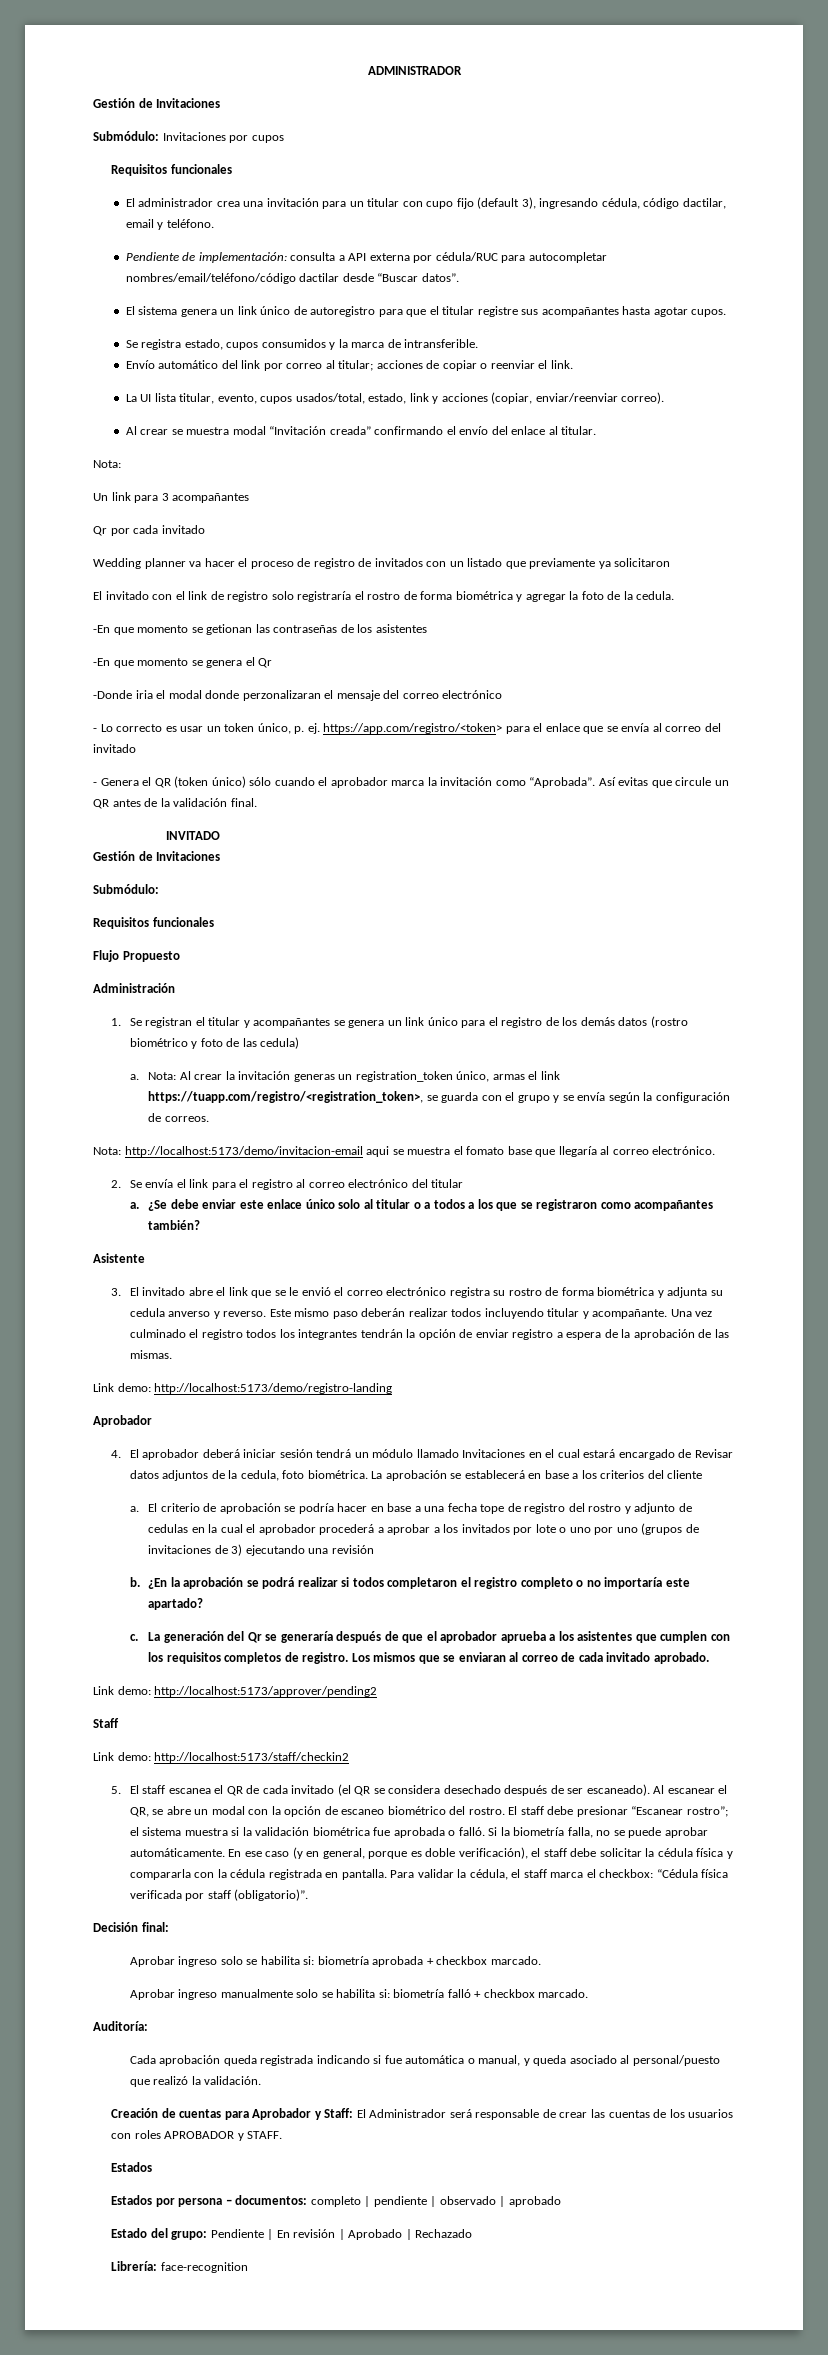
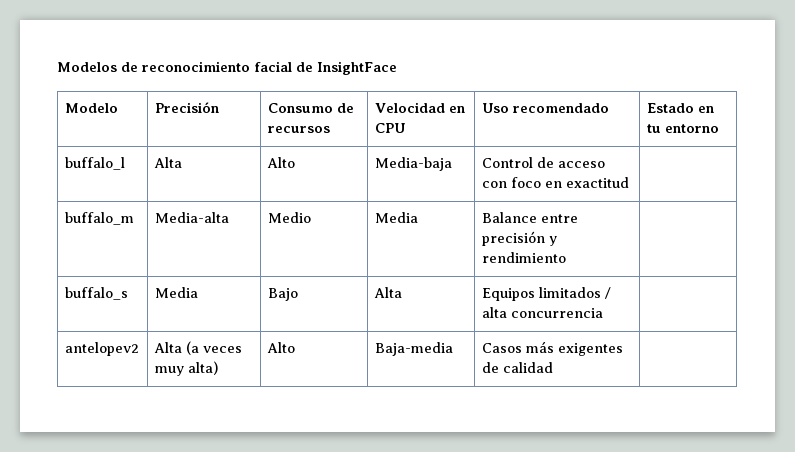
- ADMINISTRADOR
- Gestión de Invitaciones
- Submódulo: Invitaciones por cupos
- Requisitos funcionales
- El administrador crea una invitación para un titular con cupo fijo (default 3), ingresando cédula, código dactilar, email y teléfono.
- Pendiente de implementación: consulta a API externa por cédula/RUC para autocompletar nombres/email/teléfono/código dactilar desde “Buscar datos”.
- El sistema genera un link único de autoregistro para que el titular registre sus acompañantes hasta agotar cupos.
- Se registra estado, cupos consumidos y la marca de intransferible.
- Envío automático del link por correo al titular; acciones de copiar o reenviar el link.
- La UI lista titular, evento, cupos usados/total, estado, link y acciones (copiar, enviar/reenviar correo).
- Al crear se muestra modal “Invitación creada” confirmando el envío del enlace al titular.
- Nota:
- Un link para 3 acompañantes
- Qr por cada invitado
- Wedding planner va hacer el proceso de registro de invitados con un listado que previamente ya solicitaron
- El invitado con el link de registro solo registraría el rostro de forma biométrica y agregar la foto de la cedula.
- -En que momento se getionan las contraseñas de los asistentes
- -En que momento se genera el Qr
- -Donde iria el modal donde perzonalizaran el mensaje del correo electrónico
- - Lo correcto es usar un token único, p. ej. https://app.com/registro/<token> para el enlace que se envía al correo del invitado
- - Genera el QR (token único) sólo cuando el aprobador marca la invitación como “Aprobada”. Así evitas que circule un QR antes de la validación final.
- INVITADO
- Gestión de Invitaciones
- Submódulo:
- Requisitos funcionales
- Flujo Propuesto
- Administración
- 1. Se registran el titular y acompañantes se genera un link único para el registro de los demás datos (rostro biométrico y foto de las cedula)
- a. Nota: Al crear la invitación generas un registration_token único, armas el link https://tuapp.com/registro/<registration_token>, se guarda con el grupo y se envía según la configuración de correos.
- Nota: http://localhost:5173/demo/invitacion-email aqui se muestra el fomato base que llegaría al correo electrónico.
- 2. Se envía el link para el registro al correo electrónico del titular
- a. ¿Se debe enviar este enlace único solo al titular o a todos a los que se registraron como acompañantes también?
- Asistente
- 3. El invitado abre el link que se le envió el correo electrónico registra su rostro de forma biométrica y adjunta su cedula anverso y reverso. Este mismo paso deberán realizar todos incluyendo titular y acompañante. Una vez culminado el registro todos los integrantes tendrán la opción de enviar registro a espera de la aprobación de las mismas.
- Link demo: http://localhost:5173/demo/registro-landing
- Aprobador
- 4. El aprobador deberá iniciar sesión tendrá un módulo llamado Invitaciones en el cual estará encargado de Revisar datos adjuntos de la cedula, foto biométrica. La aprobación se establecerá en base a los criterios del cliente
- a. El criterio de aprobación se podría hacer en base a una fecha tope de registro del rostro y adjunto de cedulas en la cual el aprobador procederá a aprobar a los invitados por lote o uno por uno (grupos de invitaciones de 3) ejecutando una revisión
- b. ¿En la aprobación se podrá realizar si todos completaron el registro completo o no importaría este apartado?
- c. La generación del Qr se generaría después de que el aprobador aprueba a los asistentes que cumplen con los requisitos completos de registro. Los mismos que se enviaran al correo de cada invitado aprobado.
- Link demo: http://localhost:5173/approver/pending2
- Staff
- Link demo: http://localhost:5173/staff/checkin2
- 5. El staff escanea el QR de cada invitado (el QR se considera desechado después de ser escaneado). Al escanear el QR, se abre un modal con la opción de escaneo biométrico del rostro. El staff debe presionar “Escanear rostro”; el sistema muestra si la validación biométrica fue aprobada o falló. Si la biometría falla, no se puede aprobar automáticamente. En ese caso (y en general, porque es doble verificación), el staff debe solicitar la cédula física y compararla con la cédula registrada en pantalla. Para validar la cédula, el staff marca el checkbox: “Cédula física verificada por staff (obligatorio)”.
- Decisión final:
- Aprobar ingreso solo se habilita si: biometría aprobada + checkbox marcado.
- Aprobar ingreso manualmente solo se habilita si: biometría falló + checkbox marcado.
- Auditoría:
- Cada aprobación queda registrada indicando si fue automática o manual, y queda asociado al personal/puesto que realizó la validación.
- Creación de cuentas para Aprobador y Staff: El Administrador será responsable de crear las cuentas de los usuarios con roles APROBADOR y STAFF.
- Estados
- Estados por persona – documentos: completo | pendiente | observado | aprobado
- Estado del grupo: Pendiente | En revisión | Aprobado | Rechazado
- Librería: face-recognition
+ Modelos de reconocimiento facial de InsightFace
+ Modelo | Precisión | Consumo de recursos | Velocidad en CPU | Uso recomendado | Estado en tu entorno
+ buffalo_l | Alta | Alto | Media-baja | Control de acceso con foco en exactitud |
+ buffalo_m | Media-alta | Medio | Media | Balance entre precisión y rendimiento |
+ buffalo_s | Media | Bajo | Alta | Equipos limitados / alta concurrencia |
+ antelopev2 | Alta (a veces muy alta) | Alto | Baja-media | Casos más exigentes de calidad |

